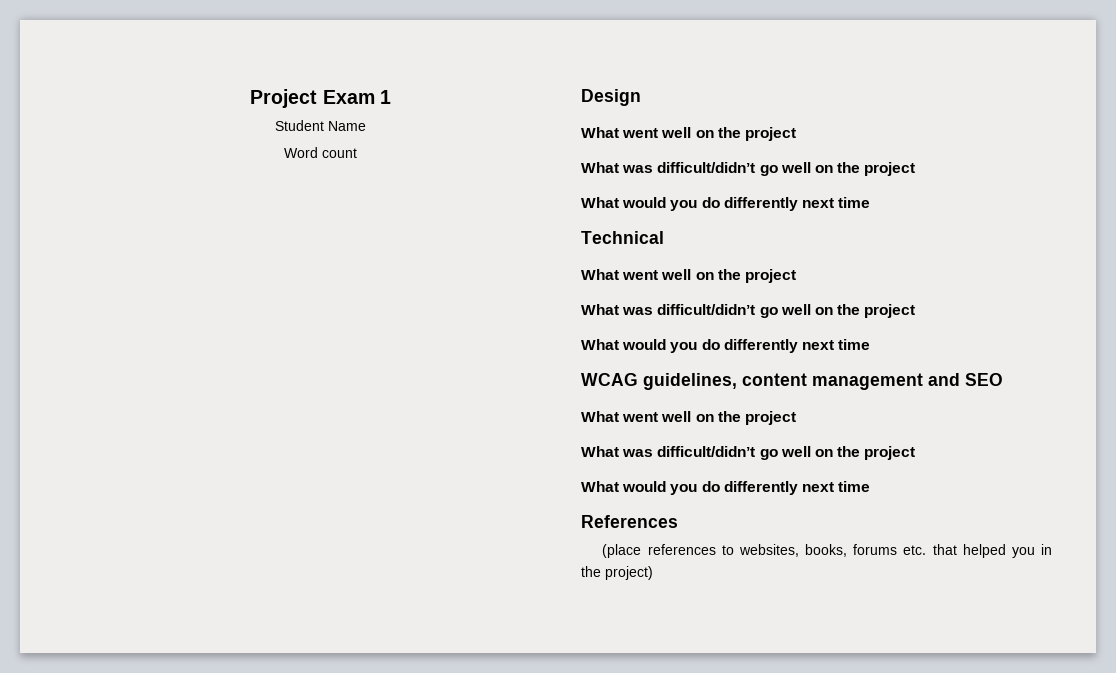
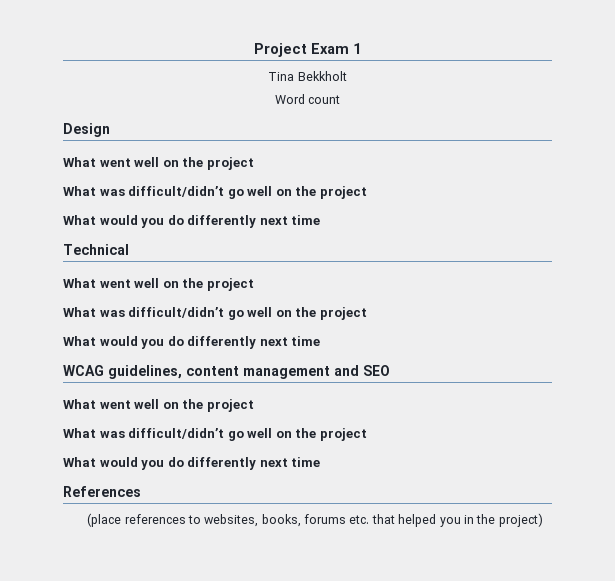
- Student Name
+ Tina Bekkholt

